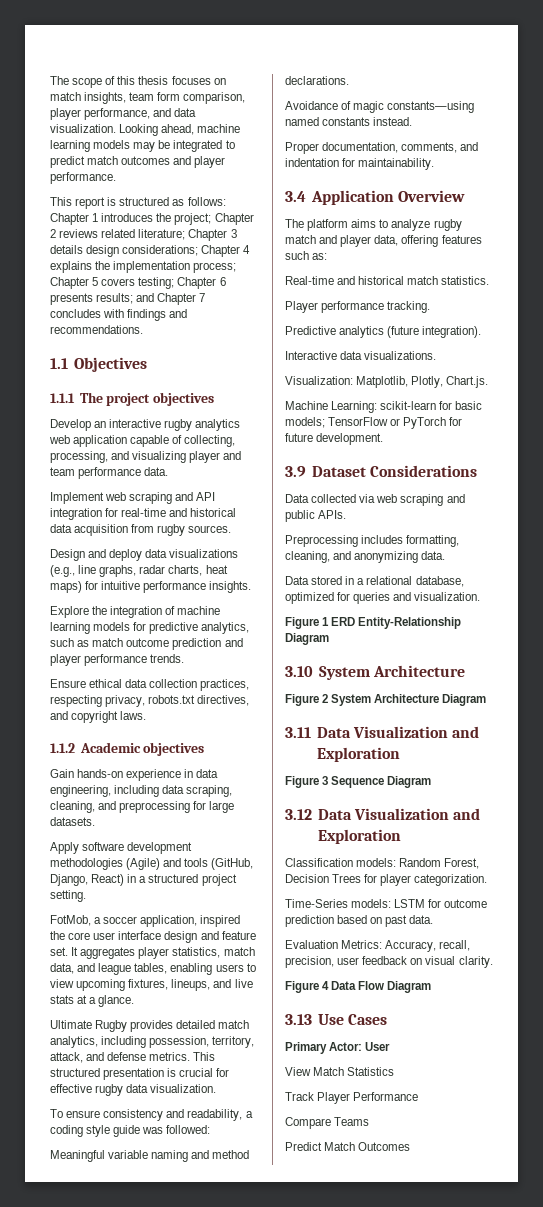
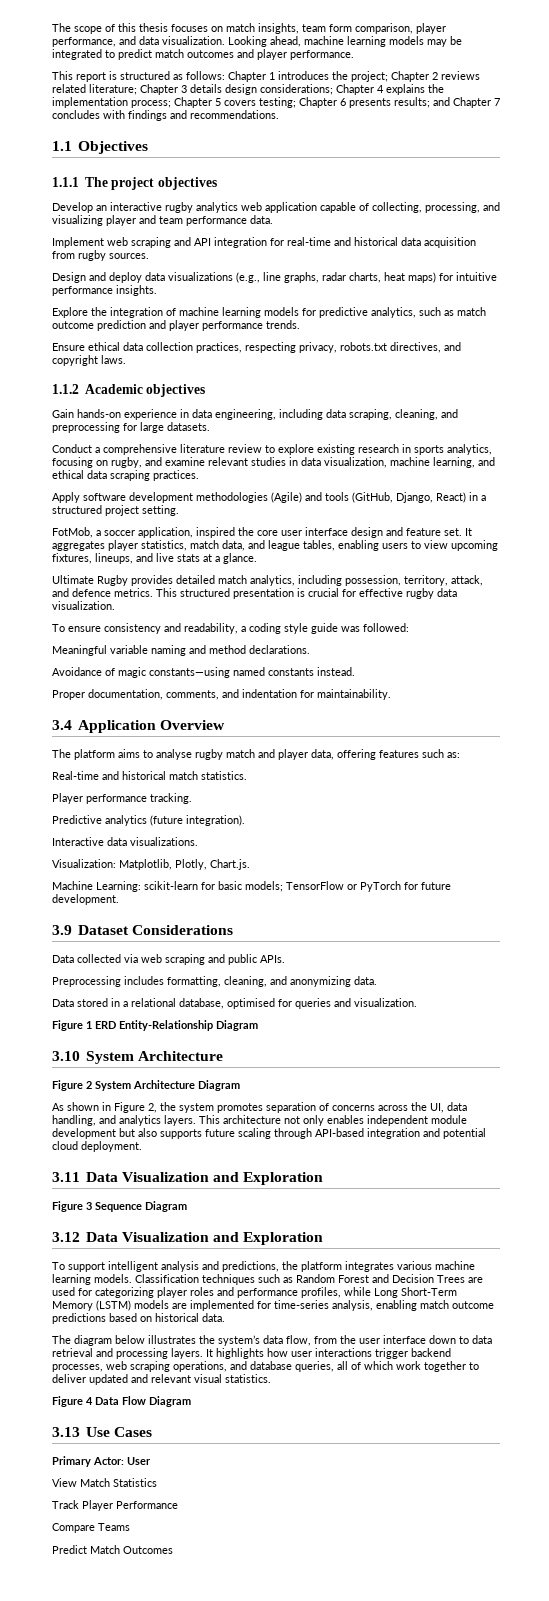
+ Conduct a comprehensive literature review to explore existing research in sports analytics, focusing on rugby, and examine relevant studies in data visualization, machine learning, and ethical data scraping practices.
- Ultimate Rugby provides detailed match analytics, including possession, territory, attack, and defense metrics.
+ Ultimate Rugby provides detailed match analytics, including possession, territory, attack, and defence metrics.
- The platform aims to analyze rugby match and player data, offering features such as:
+ The platform aims to analyse rugby match and player data, offering features such as:
- Data stored in a relational database, optimized for queries and visualization.
+ Data stored in a relational database, optimised for queries and visualization.
+ As shown in Figure 2, the system promotes separation of concerns across the UI, data handling, and analytics layers. This architecture not only enables independent module development but also supports future scaling through API-based integration and potential cloud deployment.
- Classification models: Random Forest, Decision Trees for player categorization.
- Time-Series models: LSTM for outcome prediction based on past data.
- Evaluation Metrics: Accuracy, recall, precision, user feedback on visual clarity.
+ To support intelligent analysis and predictions, the platform integrates various machine learning models. Classification techniques such as Random Forest and Decision Trees are used for categorizing player roles and performance profiles, while Long Short-Term Memory (LSTM) models are implemented for time-series analysis, enabling match outcome predictions based on historical data.
+ The diagram below illustrates the system’s data flow, from the user interface down to data retrieval and processing layers. It highlights how user interactions trigger backend processes, web scraping operations, and database queries, all of which work together to deliver updated and relevant visual statistics.

